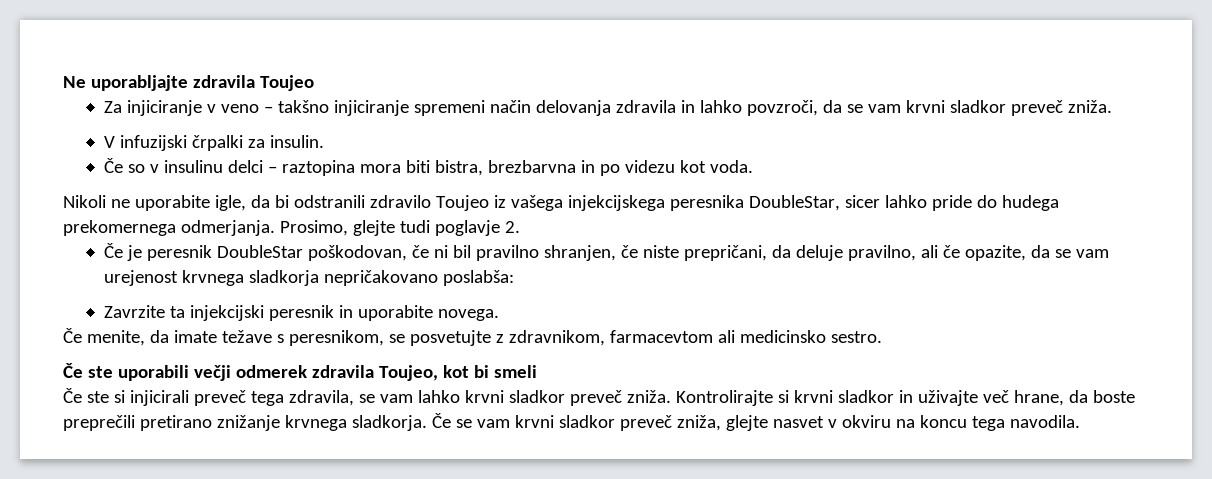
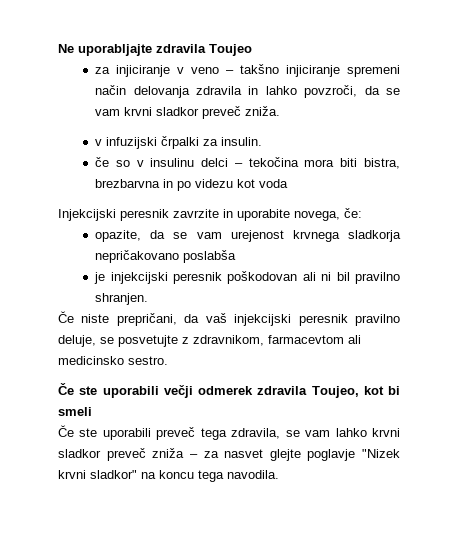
- Za injiciranje v veno – takšno injiciranje spremeni način delovanja zdravila in lahko povzroči, da se vam krvni sladkor preveč zniža.
+ za injiciranje v veno – takšno injiciranje spremeni način delovanja zdravila in lahko povzroči, da se vam krvni sladkor preveč zniža.
- V infuzijski črpalki za insulin.
+ v infuzijski črpalki za insulin.
- Če so v insulinu delci – raztopina mora biti bistra, brezbarvna in po videzu kot voda.
- Nikoli ne uporabite igle, da bi odstranili zdravilo Toujeo iz vašega injekcijskega peresnika DoubleStar, sicer lahko pride do hudega prekomernega odmerjanja. Prosimo, glejte tudi poglavje 2.
- Če je peresnik DoubleStar poškodovan, če ni bil pravilno shranjen, če niste prepričani, da deluje pravilno, ali če opazite, da se vam urejenost krvnega sladkorja nepričakovano poslabša:
- Zavrzite ta injekcijski peresnik in uporabite novega.
- Če menite, da imate težave s peresnikom, se posvetujte z zdravnikom, farmacevtom ali medicinsko sestro.
+ če so v insulinu delci – tekočina mora biti bistra, brezbarvna in po videzu kot voda
+ Injekcijski peresnik zavrzite in uporabite novega, če:
+ opazite, da se vam urejenost krvnega sladkorja nepričakovano poslabša
+ je injekcijski peresnik poškodovan ali ni bil pravilno shranjen.
+ Če niste prepričani, da vaš injekcijski peresnik pravilno deluje, se posvetujte z zdravnikom, farmacevtom ali medicinsko sestro.
- Če ste si injicirali preveč tega zdravila, se vam lahko krvni sladkor preveč zniža. Kontrolirajte si krvni sladkor in uživajte več hrane, da boste preprečili pretirano znižanje krvnega sladkorja. Če se vam krvni sladkor preveč zniža, glejte nasvet v okviru na koncu tega navodila.
+ Če ste uporabili preveč tega zdravila, se vam lahko krvni sladkor preveč zniža – za nasvet glejte poglavje "Nizek krvni sladkor" na koncu tega navodila.

